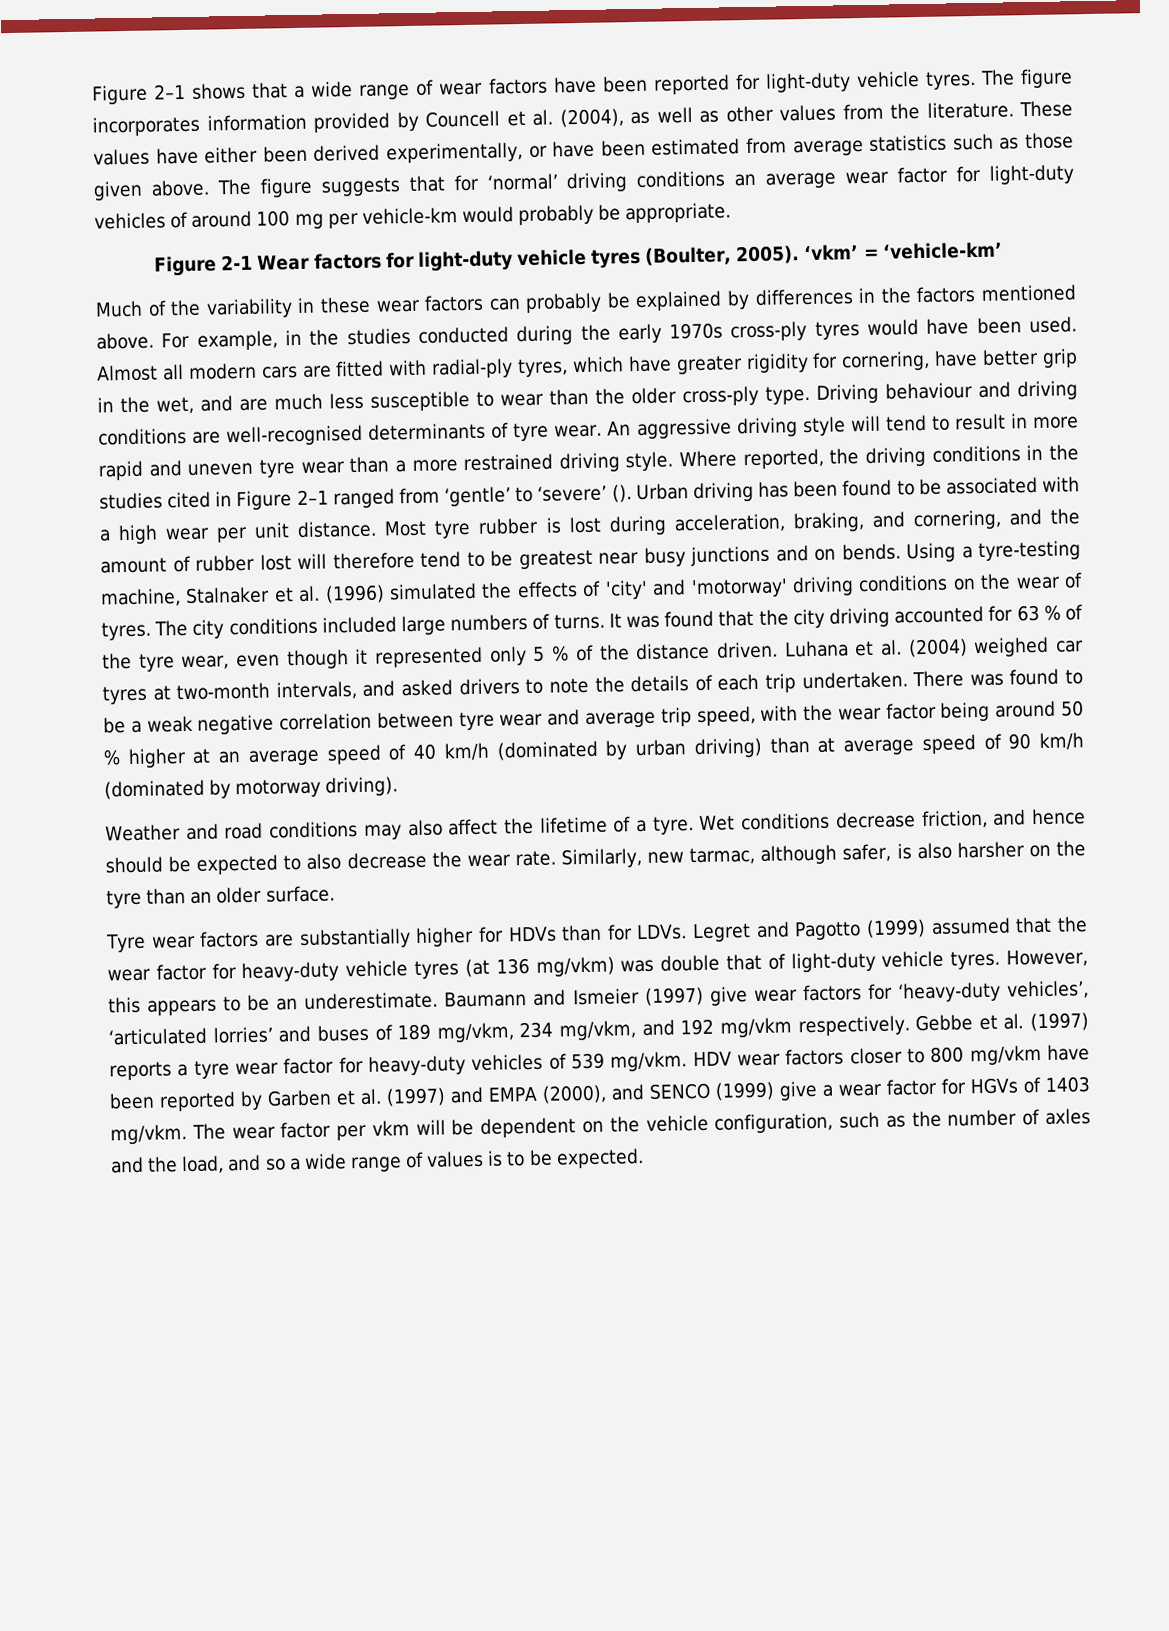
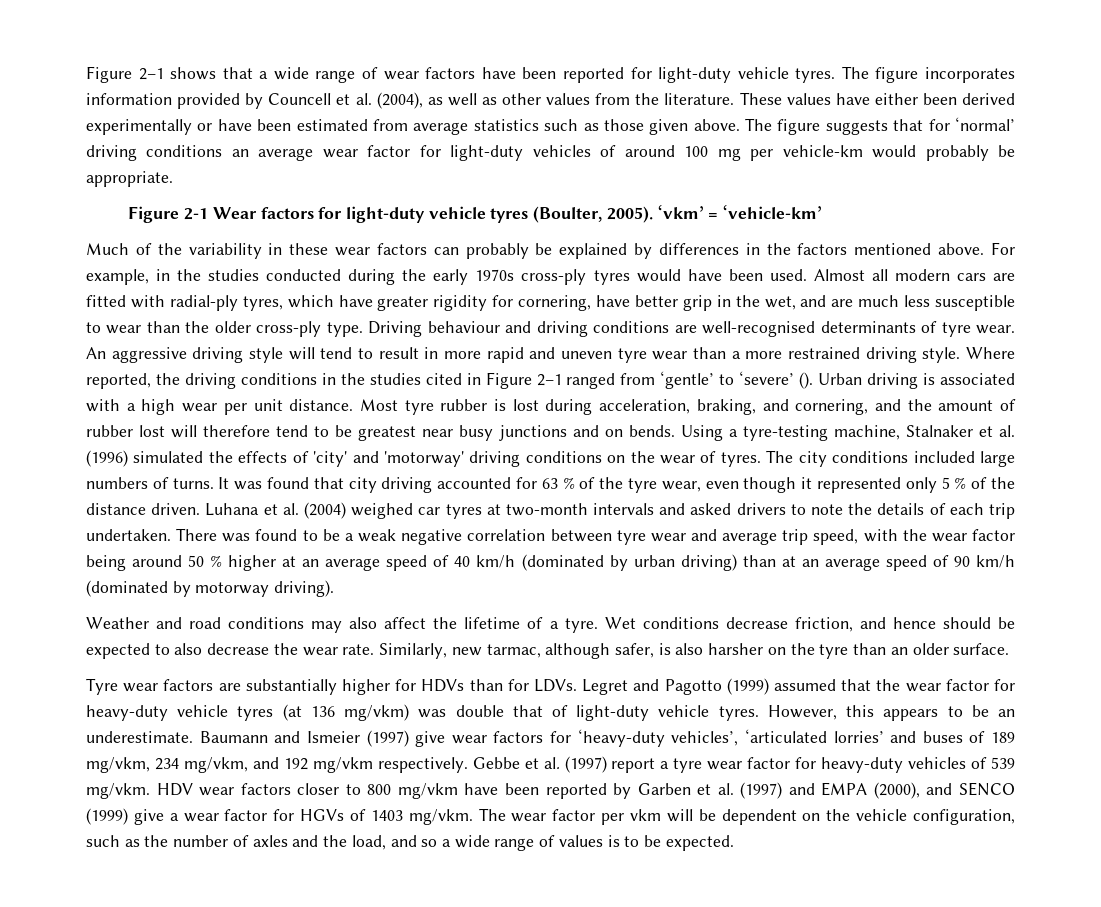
- These values have either been derived experimentally, or have been estimated from average statistics such as those given above.
+ These values have either been derived experimentally or have been estimated from average statistics such as those given above.
- Urban driving has been found to be associated with a high wear per unit distance.
+ Urban driving is associated with a high wear per unit distance.
- It was found that the city driving accounted for 63 % of the tyre wear, even though it represented only 5 % of the distance driven.
+ It was found that city driving accounted for 63 % of the tyre wear, even though it represented only 5 % of the distance driven.
- Luhana et al. (2004) weighed car tyres at two-month intervals, and asked drivers to note the details of each trip undertaken.
+ Luhana et al. (2004) weighed car tyres at two-month intervals and asked drivers to note the details of each trip undertaken.
- There was found to be a weak negative correlation between tyre wear and average trip speed, with the wear factor being around 50 % higher at an average speed of 40 km/h (dominated by urban driving) than at average speed of 90 km/h (dominated by motorway driving).
+ There was found to be a weak negative correlation between tyre wear and average trip speed, with the wear factor being around 50 % higher at an average speed of 40 km/h (dominated by urban driving) than at an average speed of 90 km/h (dominated by motorway driving).
- Gebbe et al. (1997) reports a tyre wear factor for heavy-duty vehicles of 539 mg/vkm.
+ Gebbe et al. (1997) report a tyre wear factor for heavy-duty vehicles of 539 mg/vkm.

